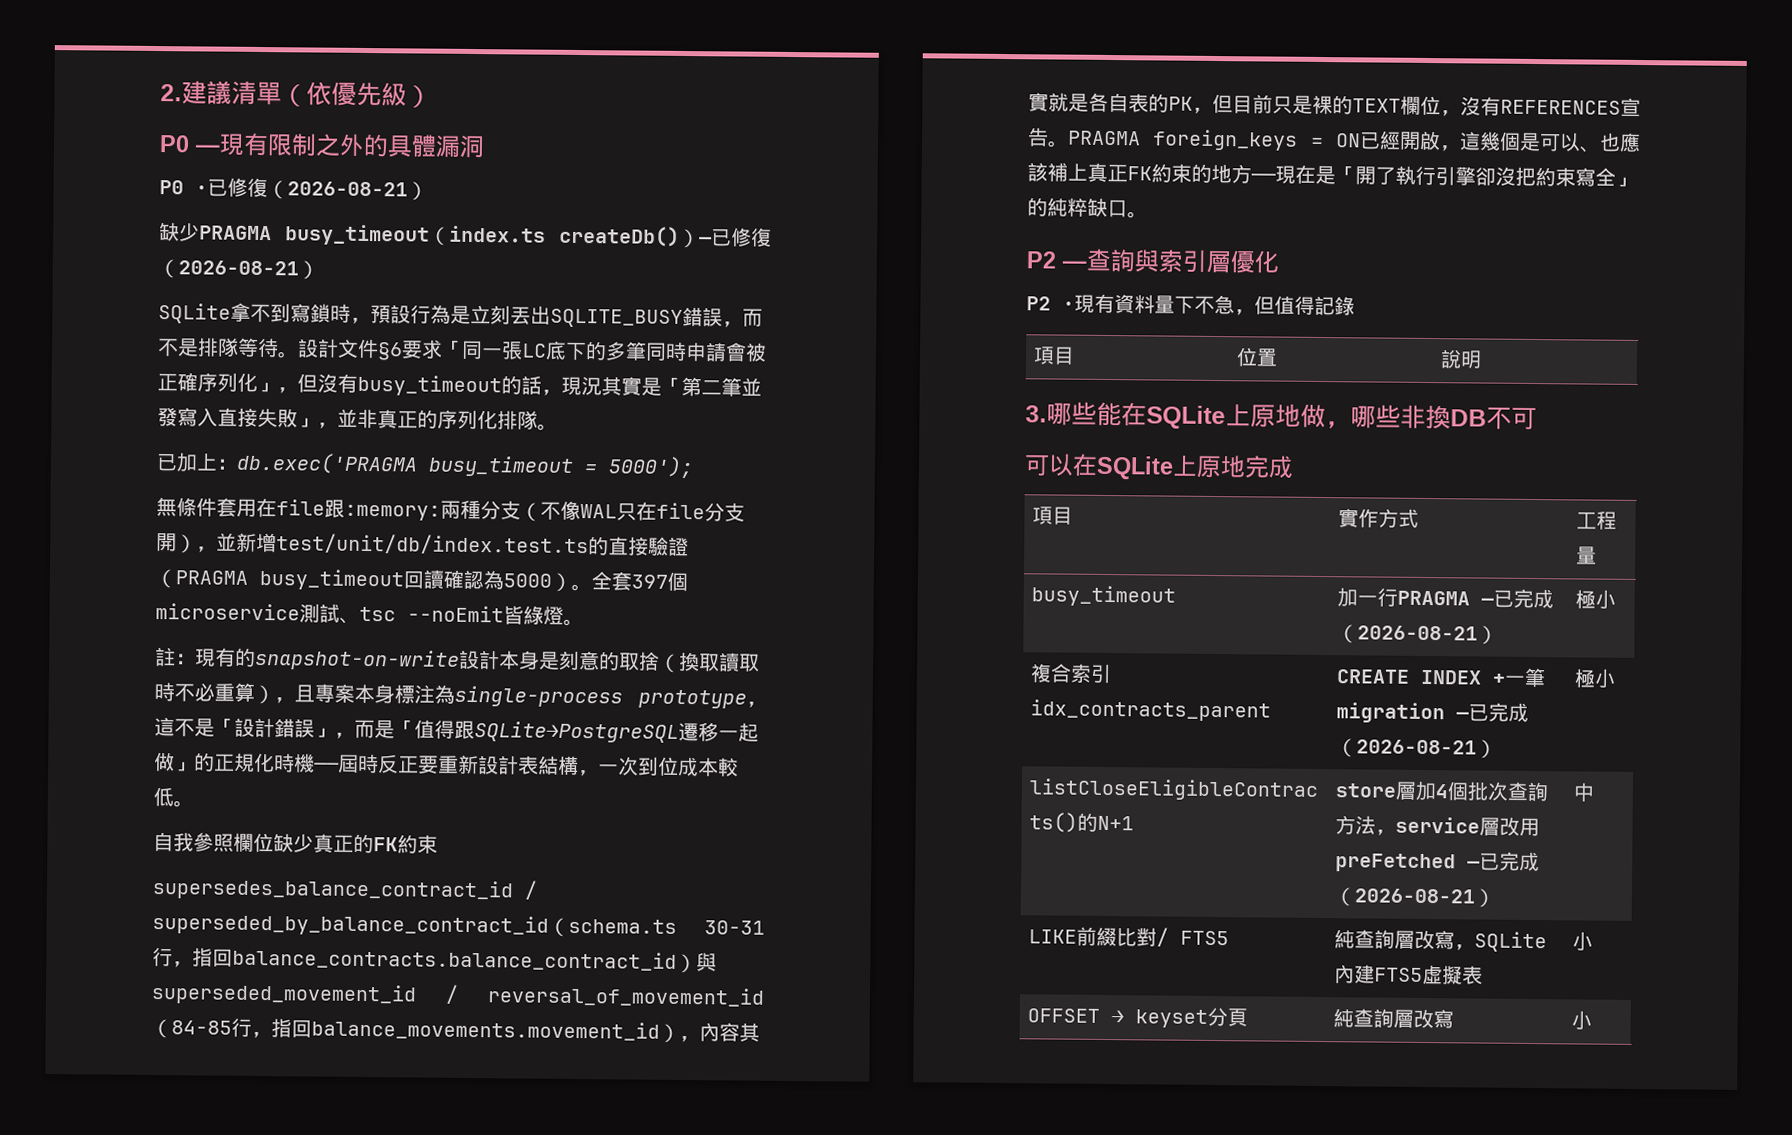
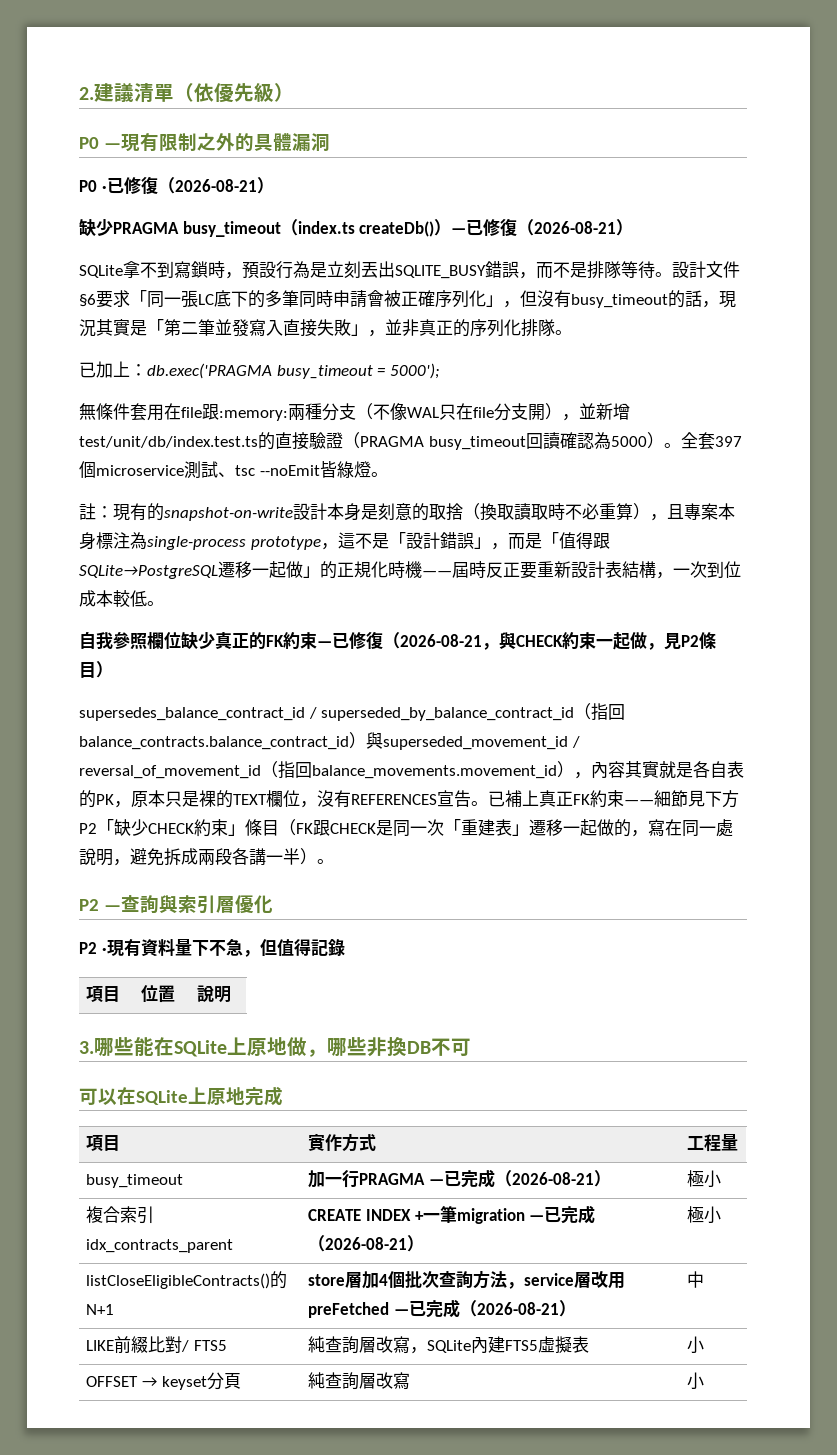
- 自我參照欄位缺少真正的FK約束
+ 自我參照欄位缺少真正的FK約束—已修復（2026-08-21，與CHECK約束一起做，見P2條目）
- supersedes_balance_contract_id / superseded_by_balance_contract_id（schema.ts 30-31行，指回balance_contracts.balance_contract_id）與superseded_movement_id / reversal_of_movement_id（84-85行，指回balance_movements.movement_id），內容其實就是各自表的PK，但目前只是裸的TEXT欄位，沒有REFERENCES宣告。
+ supersedes_balance_contract_id / superseded_by_balance_contract_id（指回balance_contracts.balance_contract_id）與superseded_movement_id / reversal_of_movement_id（指回balance_movements.movement_id），內容其實就是各自表的PK，原本只是裸的TEXT欄位，沒有REFERENCES宣告。
- PRAGMA foreign_keys = ON已經開啟，這幾個是可以、也應該補上真正FK約束的地方——現在是「開了執行引擎卻沒把約束寫全」的純粹缺口。
+ 已補上真正FK約束——細節見下方P2「缺少CHECK約束」條目（FK跟CHECK是同一次「重建表」遷移一起做的，寫在同一處說明，避免拆成兩段各講一半）。

